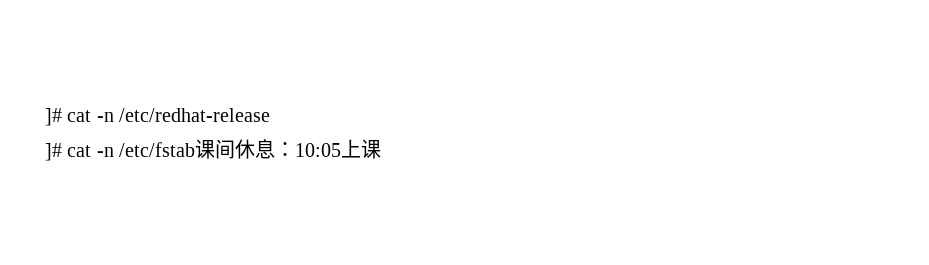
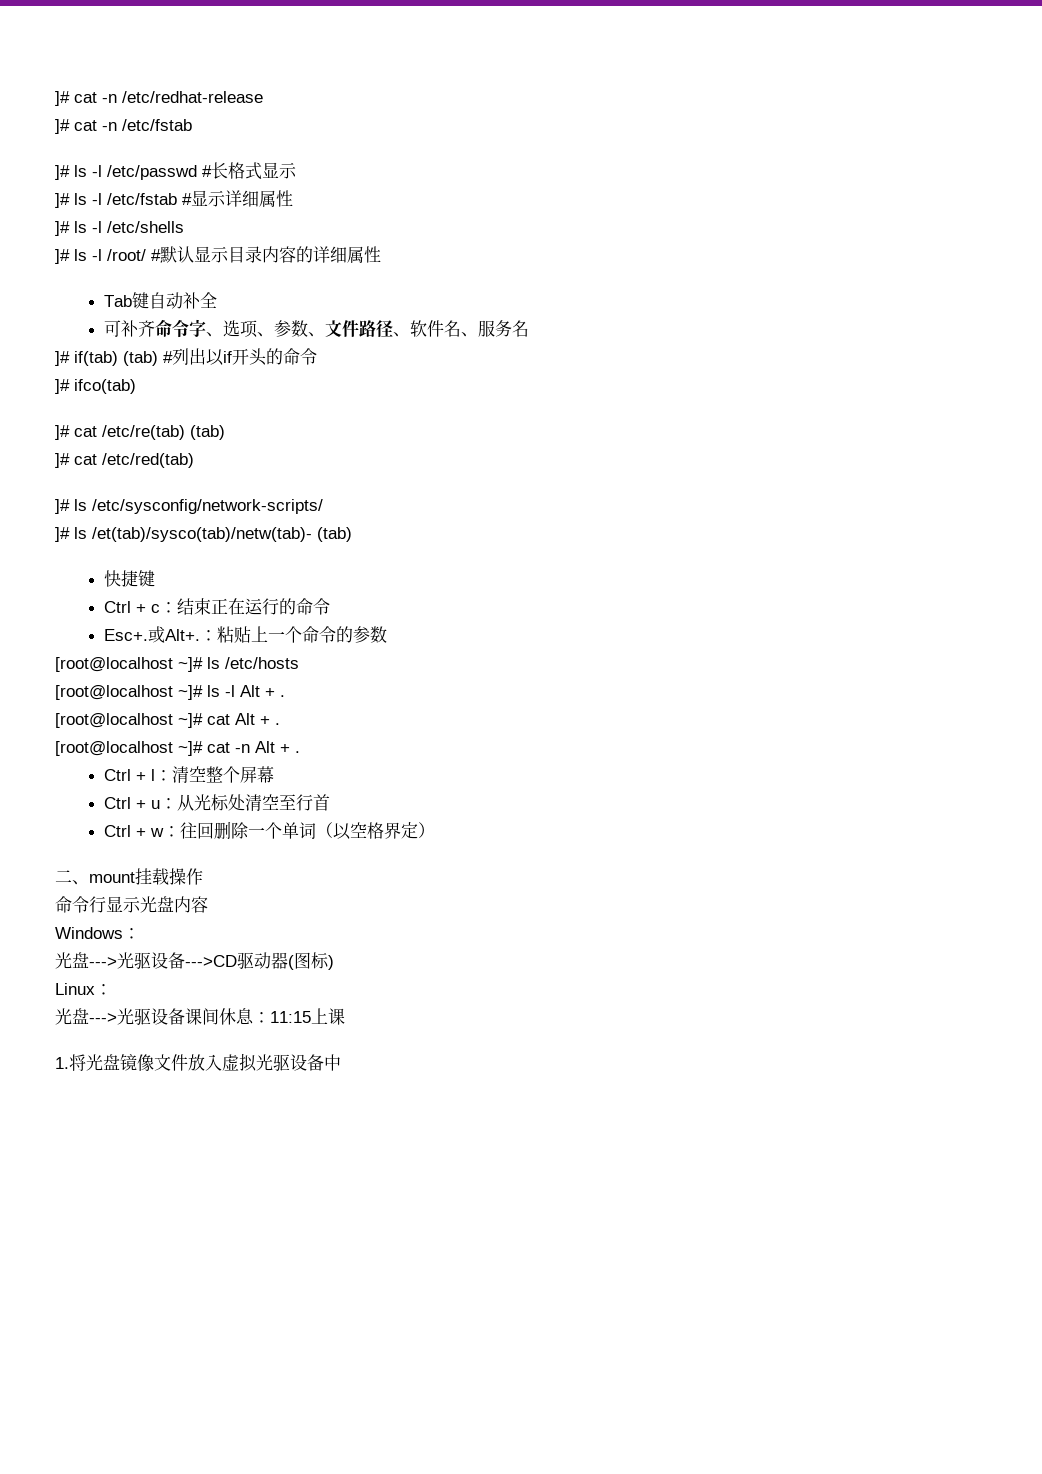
- ]# cat -n /etc/fstab课间休息：10:05上课
+ ]# cat -n /etc/fstab
+ ]# ls -l /etc/passwd #长格式显示
+ ]# ls -l /etc/fstab #显示详细属性
+ ]# ls -l /etc/shells
+ ]# ls -l /root/ #默认显示目录内容的详细属性
+ Tab键自动补全
+ 可补齐命令字、选项、参数、文件路径、软件名、服务名
+ ]# if(tab) (tab) #列出以if开头的命令
+ ]# ifco(tab)
+ ]# cat /etc/re(tab) (tab)
+ ]# cat /etc/red(tab)
+ ]# ls /etc/sysconfig/network-scripts/
+ ]# ls /et(tab)/sysco(tab)/netw(tab)- (tab)
+ 快捷键
+ Ctrl + c：结束正在运行的命令
+ Esc+.或Alt+.：粘贴上一个命令的参数
+ [root@localhost ~]# ls /etc/hosts
+ [root@localhost ~]# ls -l Alt + .
+ [root@localhost ~]# cat Alt + .
+ [root@localhost ~]# cat -n Alt + .
+ Ctrl + l：清空整个屏幕
+ Ctrl + u：从光标处清空至行首
+ Ctrl + w：往回删除一个单词（以空格界定）
+ 二、mount挂载操作
+ 命令行显示光盘内容
+ Windows：
+ 光盘--->光驱设备--->CD驱动器(图标)
+ Linux：
+ 光盘--->光驱设备课间休息：11:15上课
+ 1.将光盘镜像文件放入虚拟光驱设备中

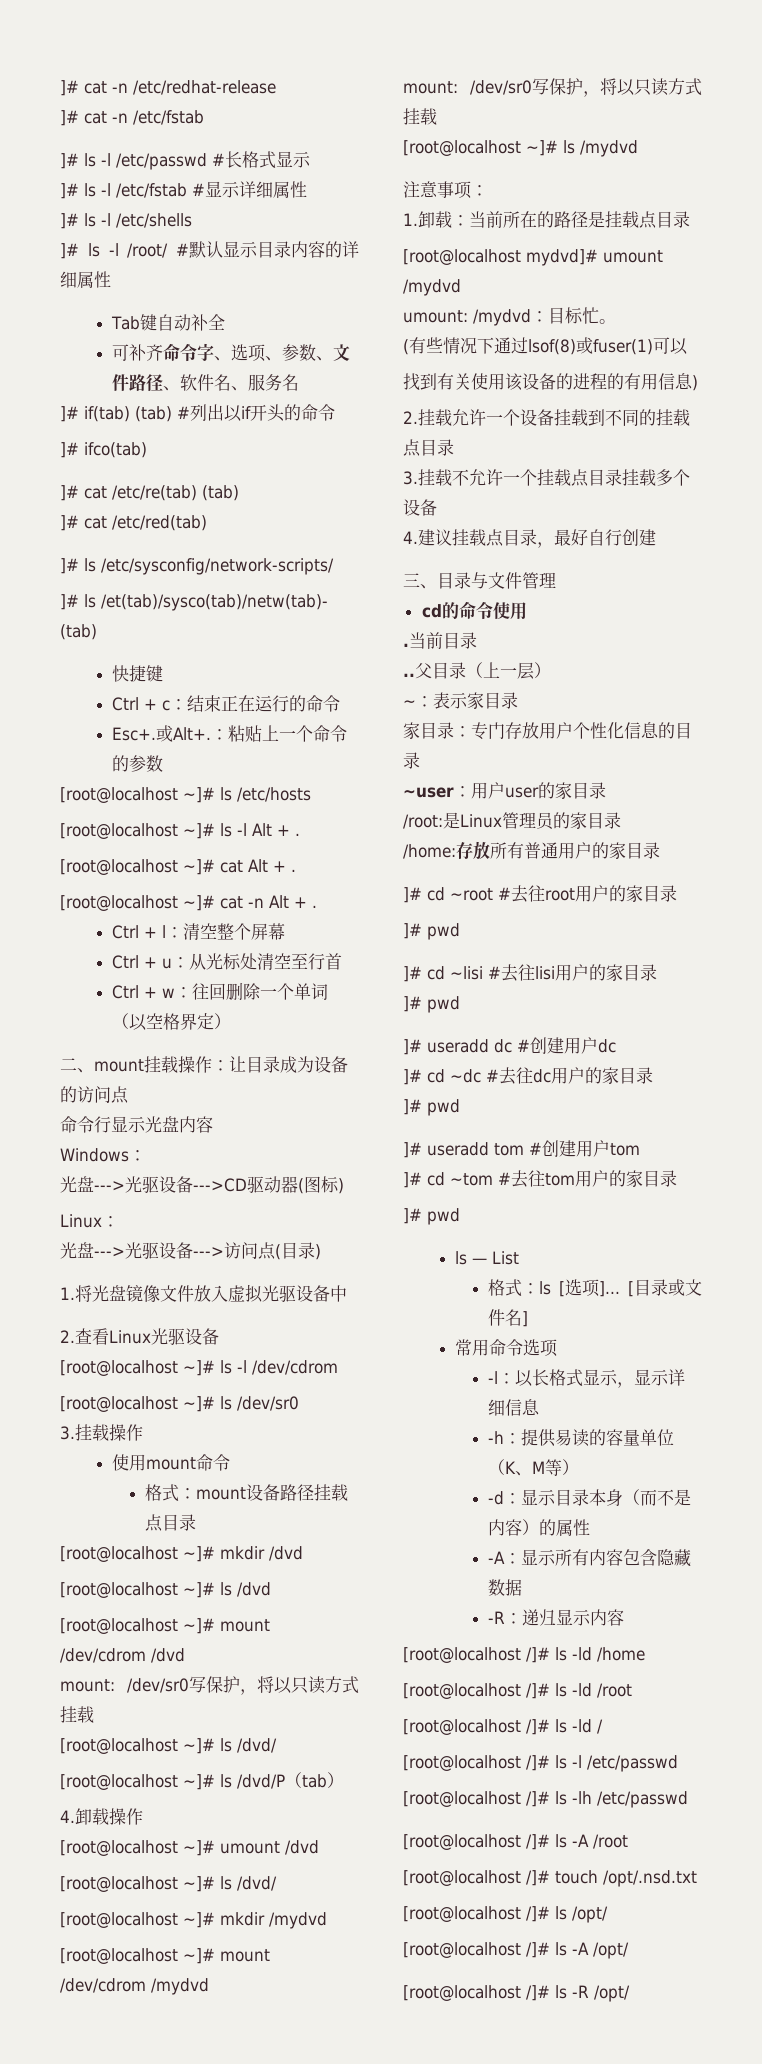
- 二、mount挂载操作
+ 二、mount挂载操作：让目录成为设备的访问点
- 光盘--->光驱设备课间休息：11:15上课
+ 光盘--->光驱设备--->访问点(目录)
+ 2.查看Linux光驱设备
+ [root@localhost ~]# ls -l /dev/cdrom
+ [root@localhost ~]# ls /dev/sr0
+ 3.挂载操作
+ 使用mount命令
+ 格式：mount设备路径挂载点目录
+ [root@localhost ~]# mkdir /dvd
+ [root@localhost ~]# ls /dvd
+ [root@localhost ~]# mount /dev/cdrom /dvd
+ mount: /dev/sr0写保护，将以只读方式挂载
+ [root@localhost ~]# ls /dvd/
+ [root@localhost ~]# ls /dvd/P（tab）
+ 4.卸载操作
+ [root@localhost ~]# umount /dvd
+ [root@localhost ~]# ls /dvd/
+ [root@localhost ~]# mkdir /mydvd
+ [root@localhost ~]# mount /dev/cdrom /mydvd
+ mount: /dev/sr0写保护，将以只读方式挂载
+ [root@localhost ~]# ls /mydvd
+ 注意事项：
+ 1.卸载：当前所在的路径是挂载点目录
+ [root@localhost mydvd]# umount /mydvd
+ umount: /mydvd：目标忙。
+ (有些情况下通过lsof(8)或fuser(1)可以
+ 找到有关使用该设备的进程的有用信息)
+ 2.挂载允许一个设备挂载到不同的挂载点目录
+ 3.挂载不允许一个挂载点目录挂载多个设备
+ 4.建议挂载点目录，最好自行创建
+ 三、目录与文件管理
+ cd的命令使用
+ .当前目录
+ ..父目录（上一层）
+ ~：表示家目录
+ 家目录：专门存放用户个性化信息的目录
+ ~user：用户user的家目录
+ /root:是Linux管理员的家目录
+ /home:存放所有普通用户的家目录
+ ]# cd ~root #去往root用户的家目录
+ ]# pwd
+ ]# cd ~lisi #去往lisi用户的家目录
+ ]# pwd
+ ]# useradd dc #创建用户dc
+ ]# cd ~dc #去往dc用户的家目录
+ ]# pwd
+ ]# useradd tom #创建用户tom
+ ]# cd ~tom #去往tom用户的家目录
+ ]# pwd
+ ls — List
+ 格式：ls [选项]... [目录或文件名]
+ 常用命令选项
+ -l：以长格式显示，显示详细信息
+ -h：提供易读的容量单位（K、M等）
+ -d：显示目录本身（而不是内容）的属性
+ -A：显示所有内容包含隐藏数据
+ -R：递归显示内容
+ [root@localhost /]# ls -ld /home
+ [root@localhost /]# ls -ld /root
+ [root@localhost /]# ls -ld /
+ [root@localhost /]# ls -l /etc/passwd
+ [root@localhost /]# ls -lh /etc/passwd
+ [root@localhost /]# ls -A /root
+ [root@localhost /]# touch /opt/.nsd.txt
+ [root@localhost /]# ls /opt/
+ [root@localhost /]# ls -A /opt/
+ [root@localhost /]# ls -R /opt/

